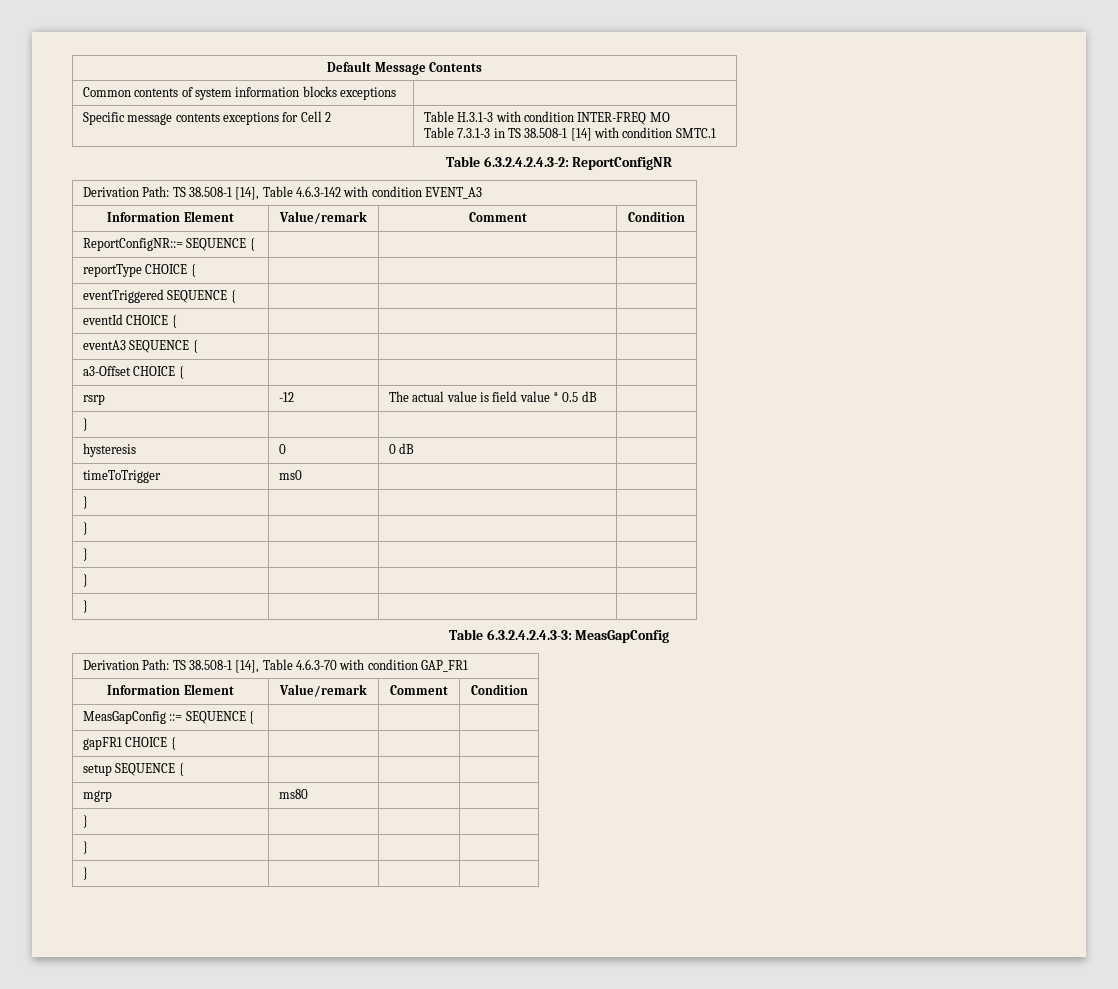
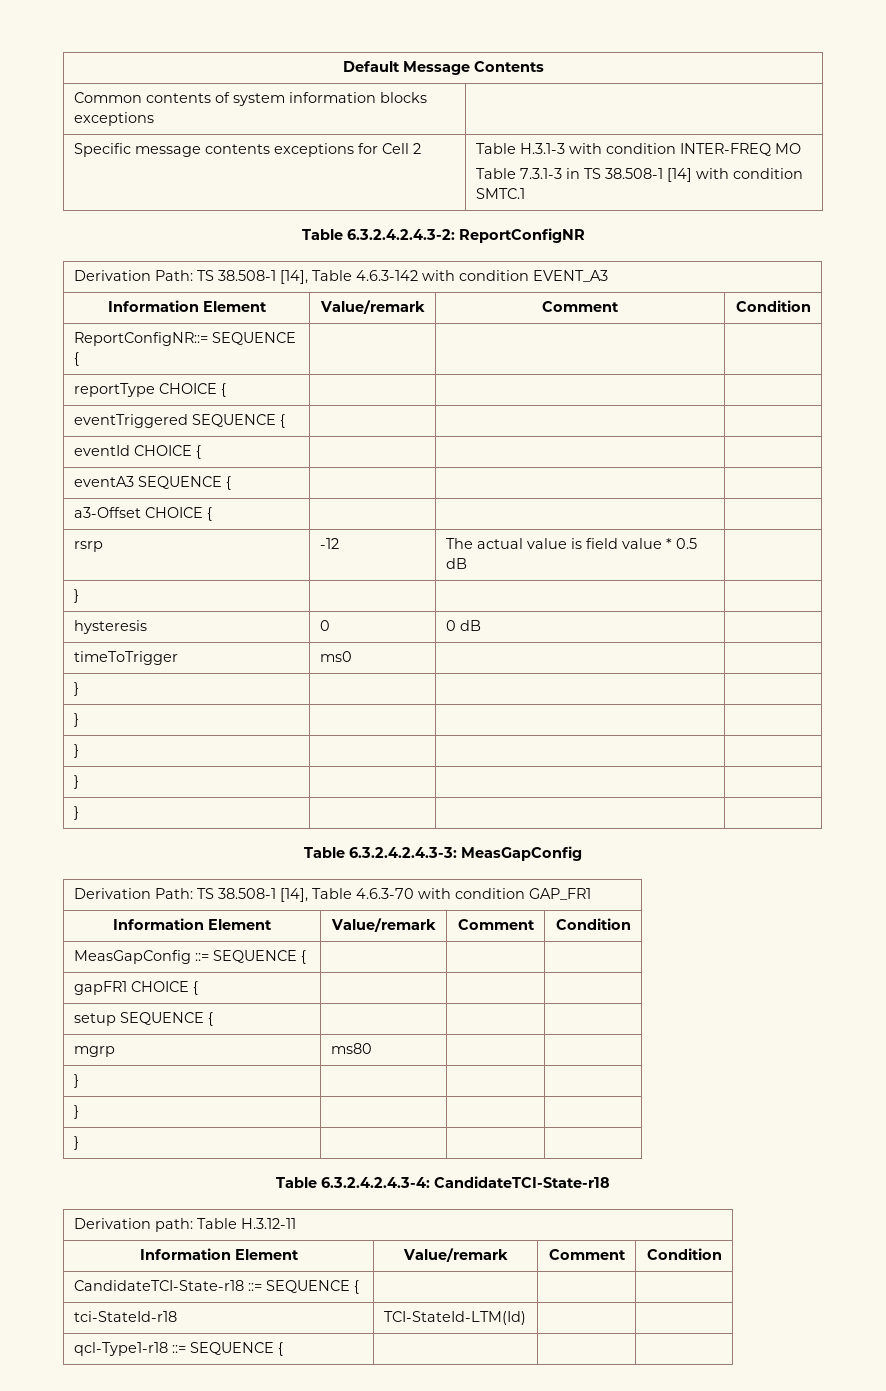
+ Table 6.3.2.4.2.4.3-4: CandidateTCI-State-r18
+ Derivation path: Table H.3.12-11
+ Information Element | Value/remark | Comment | Condition
+ CandidateTCI-State-r18 ::= SEQUENCE { | | |
+ tci-StateId-r18 | TCI-StateId-LTM(Id) | |
+ qcl-Type1-r18 ::= SEQUENCE { | | |

